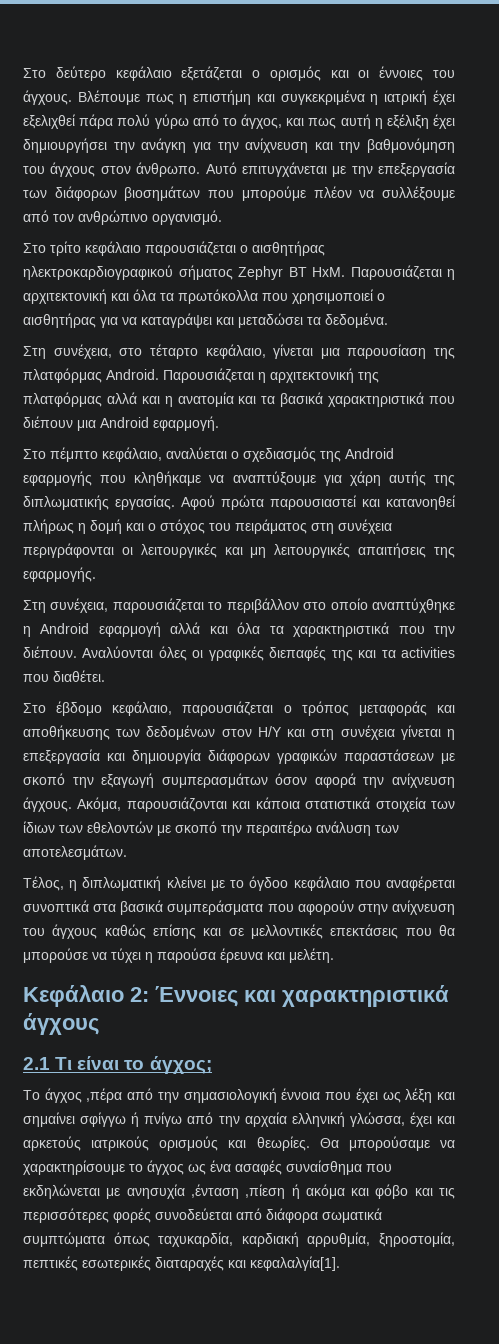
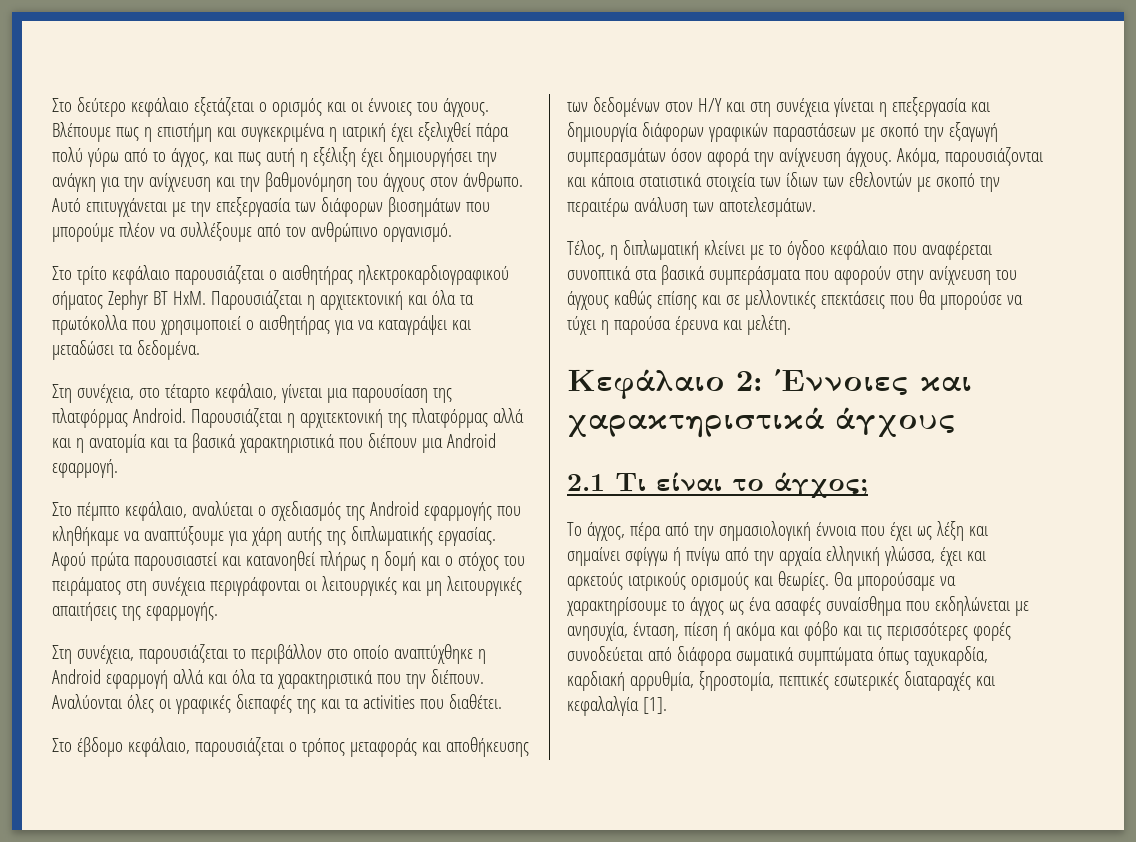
- Το άγχος ,πέρα από την σημασιολογική έννοια που έχει ως λέξη και σημαίνει σφίγγω ή πνίγω από την αρχαία ελληνική γλώσσα, έχει και αρκετούς ιατρικούς ορισμούς και θεωρίες.
+ Το άγχος, πέρα από την σημασιολογική έννοια που έχει ως λέξη και σημαίνει σφίγγω ή πνίγω από την αρχαία ελληνική γλώσσα, έχει και αρκετούς ιατρικούς ορισμούς και θεωρίες.
- Θα μπορούσαμε να χαρακτηρίσουμε το άγχος ως ένα ασαφές συναίσθημα που εκδηλώνεται με ανησυχία ,ένταση ,πίεση ή ακόμα και φόβο και τις περισσότερες φορές συνοδεύεται από διάφορα σωματικά συμπτώματα όπως ταχυκαρδία, καρδιακή αρρυθμία, ξηροστομία, πεπτικές εσωτερικές διαταραχές και κεφαλαλγία[1].
+ Θα μπορούσαμε να χαρακτηρίσουμε το άγχος ως ένα ασαφές συναίσθημα που εκδηλώνεται με ανησυχία, ένταση, πίεση ή ακόμα και φόβο και τις περισσότερες φορές συνοδεύεται από διάφορα σωματικά συμπτώματα όπως ταχυκαρδία, καρδιακή αρρυθμία, ξηροστομία, πεπτικές εσωτερικές διαταραχές και κεφαλαλγία [1].

